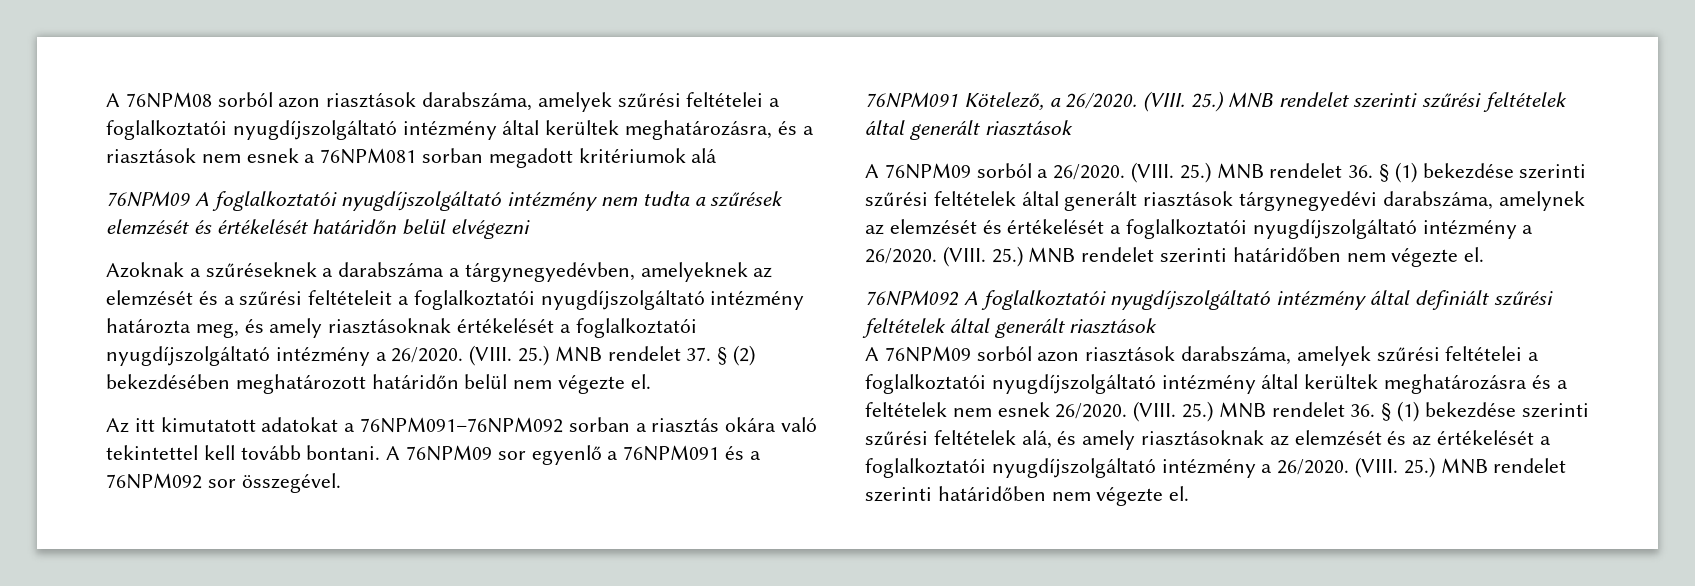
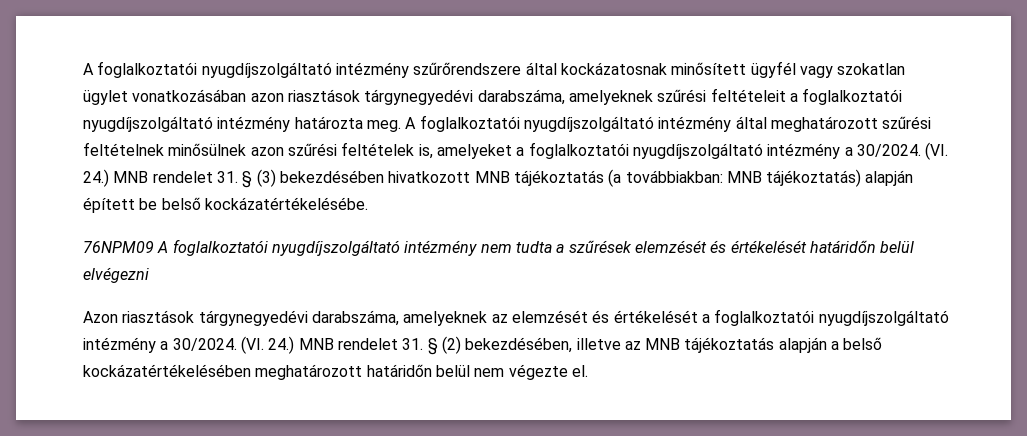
- A 76NPM08 sorból azon riasztások darabszáma, amelyek szűrési feltételei a foglalkoztatói nyugdíjszolgáltató intézmény által kerültek meghatározásra, és a riasztások nem esnek a 76NPM081 sorban megadott kritériumok alá
+ A foglalkoztatói nyugdíjszolgáltató intézmény szűrőrendszere által kockázatosnak minősített ügyfél vagy szokatlan ügylet vonatkozásában azon riasztások tárgynegyedévi darabszáma, amelyeknek szűrési feltételeit a foglalkoztatói nyugdíjszolgáltató intézmény határozta meg. A foglalkoztatói nyugdíjszolgáltató intézmény által meghatározott szűrési feltételnek minősülnek azon szűrési feltételek is, amelyeket a foglalkoztatói nyugdíjszolgáltató intézmény a 30/2024. (VI. 24.) MNB rendelet 31. § (3) bekezdésében hivatkozott MNB tájékoztatás (a továbbiakban: MNB tájékoztatás) alapján épített be belső kockázatértékelésébe.
- Azoknak a szűréseknek a darabszáma a tárgynegyedévben, amelyeknek az elemzését és a szűrési feltételeit a foglalkoztatói nyugdíjszolgáltató intézmény határozta meg, és amely riasztásoknak értékelését a foglalkoztatói nyugdíjszolgáltató intézmény a 26/2020. (VIII. 25.) MNB rendelet 37. § (2) bekezdésében meghatározott határidőn belül nem végezte el.
- Az itt kimutatott adatokat a 76NPM091–76NPM092 sorban a riasztás okára való tekintettel kell tovább bontani. A 76NPM09 sor egyenlő a 76NPM091 és a 76NPM092 sor összegével.
- 76NPM091 Kötelező, a 26/2020. (VIII. 25.) MNB rendelet szerinti szűrési feltételek által generált riasztások
- A 76NPM09 sorból a 26/2020. (VIII. 25.) MNB rendelet 36. § (1) bekezdése szerinti szűrési feltételek által generált riasztások tárgynegyedévi darabszáma, amelynek az elemzését és értékelését a foglalkoztatói nyugdíjszolgáltató intézmény a 26/2020. (VIII. 25.) MNB rendelet szerinti határidőben nem végezte el.
- 76NPM092 A foglalkoztatói nyugdíjszolgáltató intézmény által definiált szűrési feltételek által generált riasztások
- A 76NPM09 sorból azon riasztások darabszáma, amelyek szűrési feltételei a foglalkoztatói nyugdíjszolgáltató intézmény által kerültek meghatározásra és a feltételek nem esnek 26/2020. (VIII. 25.) MNB rendelet 36. § (1) bekezdése szerinti szűrési feltételek alá, és amely riasztásoknak az elemzését és az értékelését a foglalkoztatói nyugdíjszolgáltató intézmény a 26/2020. (VIII. 25.) MNB rendelet szerinti határidőben nem végezte el.
+ Azon riasztások tárgynegyedévi darabszáma, amelyeknek az elemzését és értékelését a foglalkoztatói nyugdíjszolgáltató intézmény a 30/2024. (VI. 24.) MNB rendelet 31. § (2) bekezdésében, illetve az MNB tájékoztatás alapján a belső kockázatértékelésében meghatározott határidőn belül nem végezte el.

